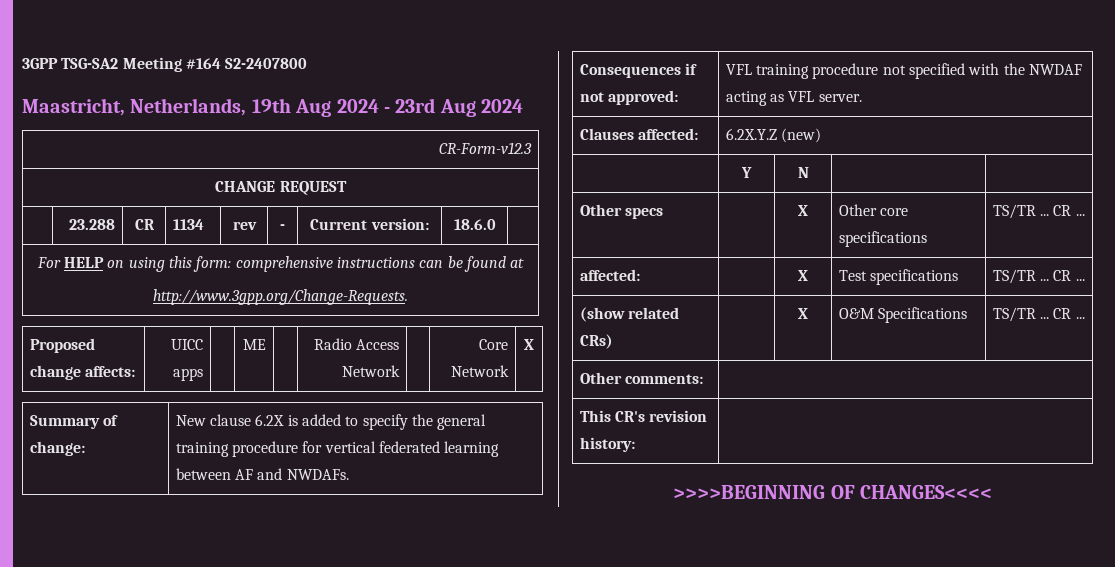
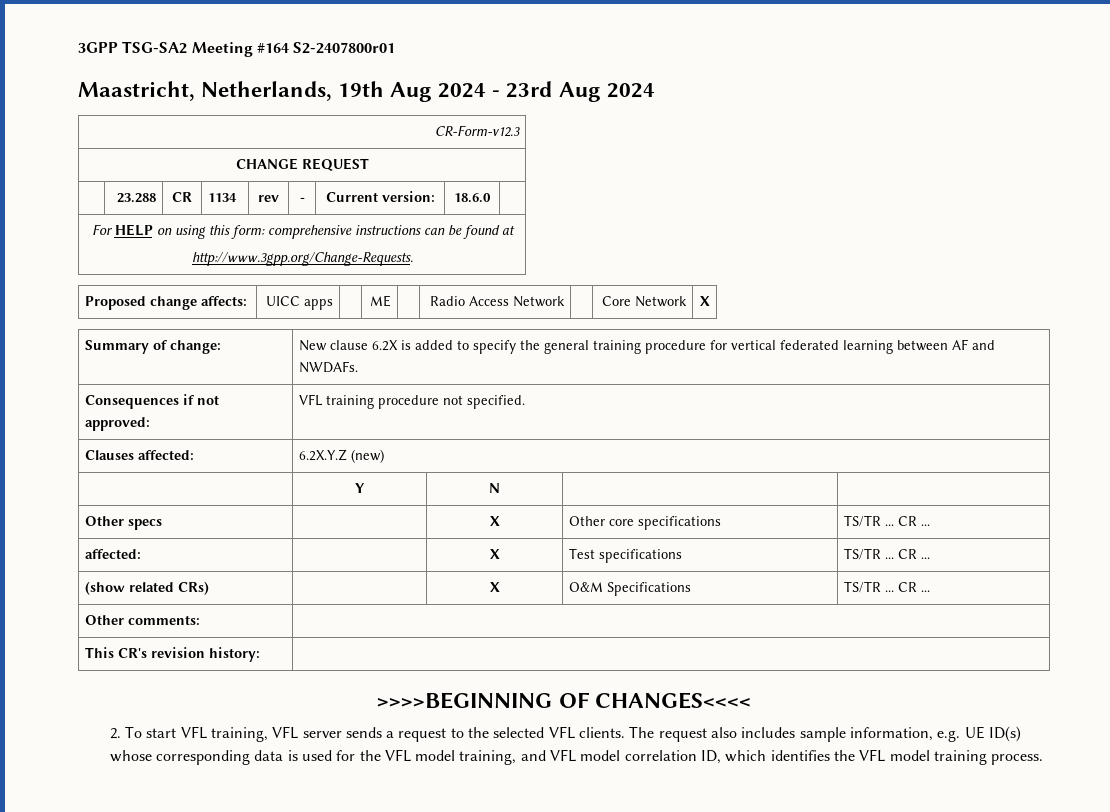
- 3GPP TSG-SA2 Meeting #164 S2-2407800
+ 3GPP TSG-SA2 Meeting #164 S2-2407800r01
- Consequences if not approved: | VFL training procedure not specified with the NWDAF acting as VFL server.
+ Consequences if not approved: | VFL training procedure not specified.
+ 2. To start VFL training, VFL server sends a request to the selected VFL clients. The request also includes sample information, e.g. UE ID(s) whose corresponding data is used for the VFL model training, and VFL model correlation ID, which identifies the VFL model training process.

